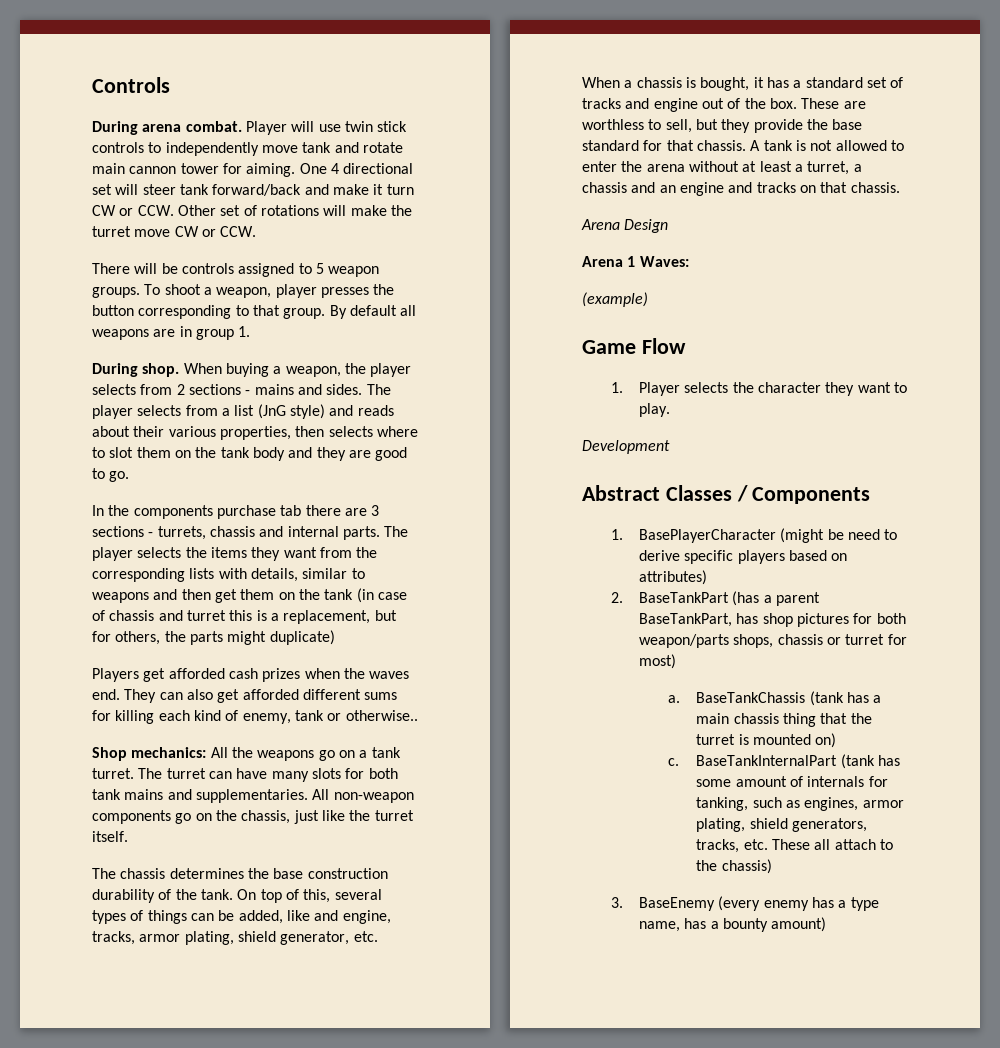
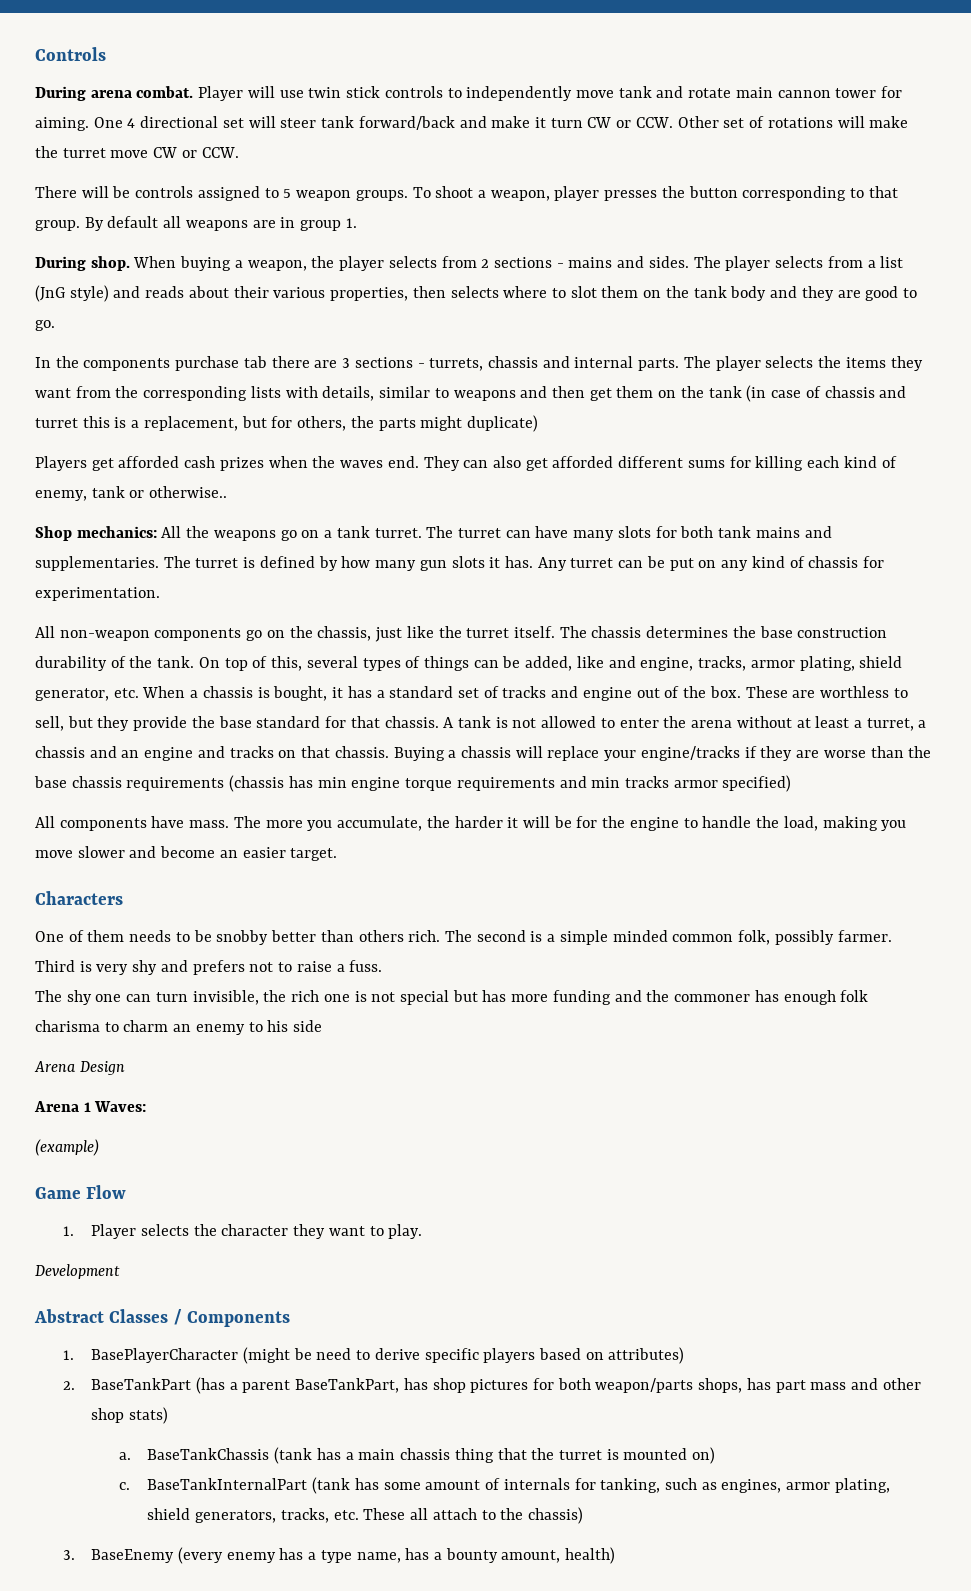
- The turret can have many slots for both tank mains and supplementaries. All non-weapon components go on the chassis, just like the turret itself.
- The chassis determines the base construction durability of the tank.
+ The turret can have many slots for both tank mains and supplementaries. The turret is defined by how many gun slots it has. Any turret can be put on any kind of chassis for experimentation.
+ All non-weapon components go on the chassis, just like the turret itself. The chassis determines the base construction durability of the tank.
+ Buying a chassis will replace your engine/tracks if they are worse than the base chassis requirements (chassis has min engine torque requirements and min tracks armor specified)
+ All components have mass. The more you accumulate, the harder it will be for the engine to handle the load, making you move slower and become an easier target.
+ Characters
+ One of them needs to be snobby better than others rich. The second is a simple minded common folk, possibly farmer. Third is very shy and prefers not to raise a fuss.
+ The shy one can turn invisible, the rich one is not special but has more funding and the commoner has enough folk charisma to charm an enemy to his side
- 2. BaseTankPart (has a parent BaseTankPart, has shop pictures for both weapon/parts shops, chassis or turret for most)
+ 2. BaseTankPart (has a parent BaseTankPart, has shop pictures for both weapon/parts shops, has part mass and other shop stats)
- 3. BaseEnemy (every enemy has a type name, has a bounty amount)
+ 3. BaseEnemy (every enemy has a type name, has a bounty amount, health)

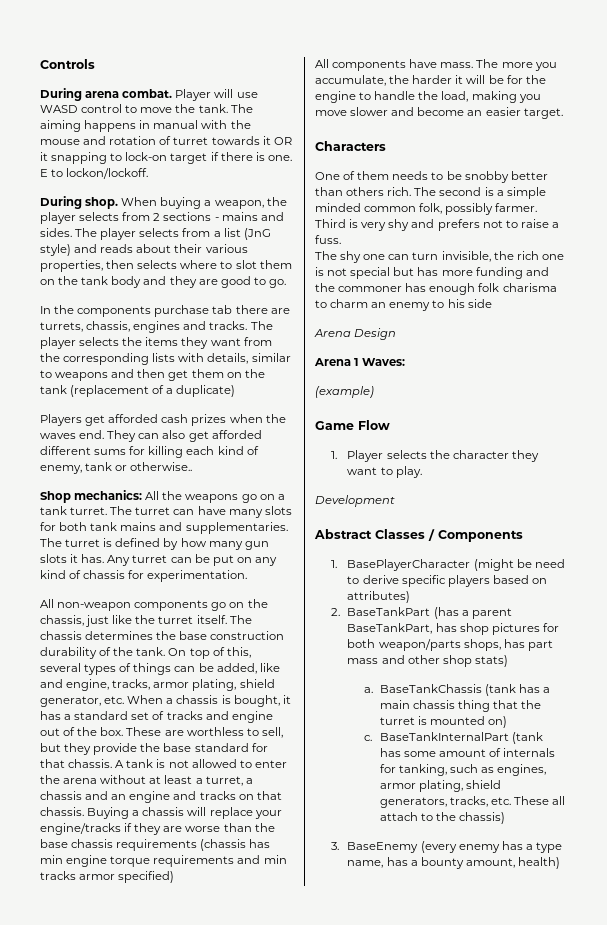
- Player will use twin stick controls to independently move tank and rotate main cannon tower for aiming. One 4 directional set will steer tank forward/back and make it turn CW or CCW. Other set of rotations will make the turret move CW or CCW.
- There will be controls assigned to 5 weapon groups. To shoot a weapon, player presses the button corresponding to that group. By default all weapons are in group 1.
+ Player will use WASD control to move the tank. The aiming happens in manual with the mouse and rotation of turret towards it OR it snapping to lock-on target if there is one. E to lockon/lockoff.
- In the components purchase tab there are 3 sections - turrets, chassis and internal parts.
+ In the components purchase tab there are turrets, chassis, engines and tracks.
- The player selects the items they want from the corresponding lists with details, similar to weapons and then get them on the tank (in case of chassis and turret this is a replacement, but for others, the parts might duplicate)
+ The player selects the items they want from the corresponding lists with details, similar to weapons and then get them on the tank (replacement of a duplicate)

